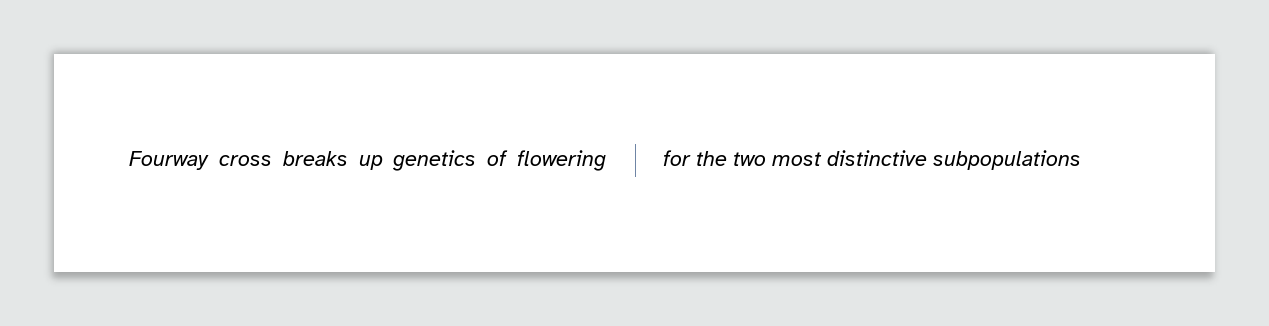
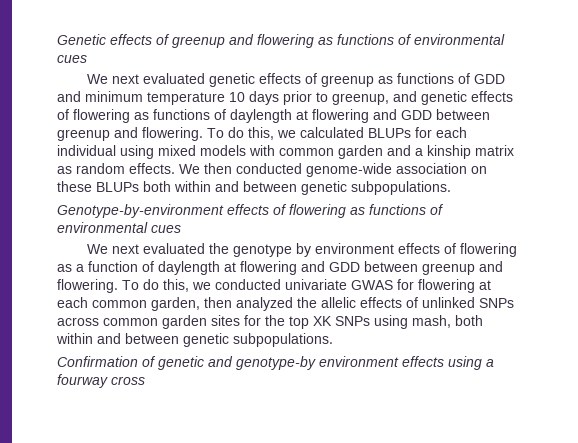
- Fourway cross breaks up genetics of flowering for the two most distinctive subpopulations
+ Genetic effects of greenup and flowering as functions of environmental cues
+ We next evaluated genetic effects of greenup as functions of GDD and minimum temperature 10 days prior to greenup, and genetic effects of flowering as functions of daylength at flowering and GDD between greenup and flowering. To do this, we calculated BLUPs for each individual using mixed models with common garden and a kinship matrix as random effects. We then conducted genome-wide association on these BLUPs both within and between genetic subpopulations.
+ Genotype-by-environment effects of flowering as functions of environmental cues
+ We next evaluated the genotype by environment effects of flowering as a function of daylength at flowering and GDD between greenup and flowering. To do this, we conducted univariate GWAS for flowering at each common garden, then analyzed the allelic effects of unlinked SNPs across common garden sites for the top XK SNPs using mash, both within and between genetic subpopulations.
+ Confirmation of genetic and genotype-by environment effects using a fourway cross

